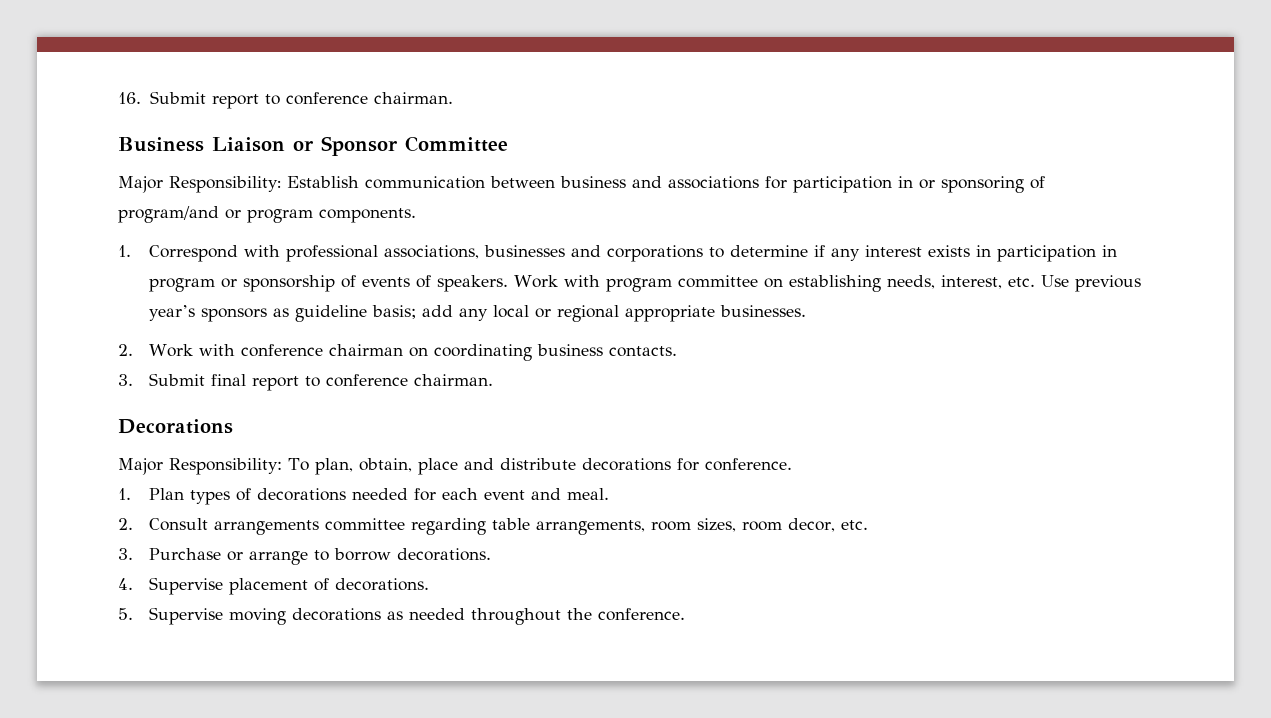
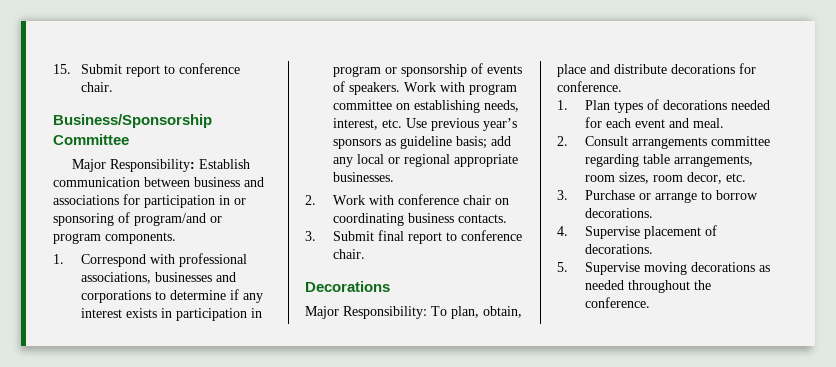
- 16. Submit report to conference chairman.
- Business Liaison or Sponsor Committee
+ 15. Submit report to conference chair.
+ Business/Sponsorship Committee
- 2. Work with conference chairman on coordinating business contacts.
+ 2. Work with conference chair on coordinating business contacts.
- 3. Submit final report to conference chairman.
+ 3. Submit final report to conference chair.

